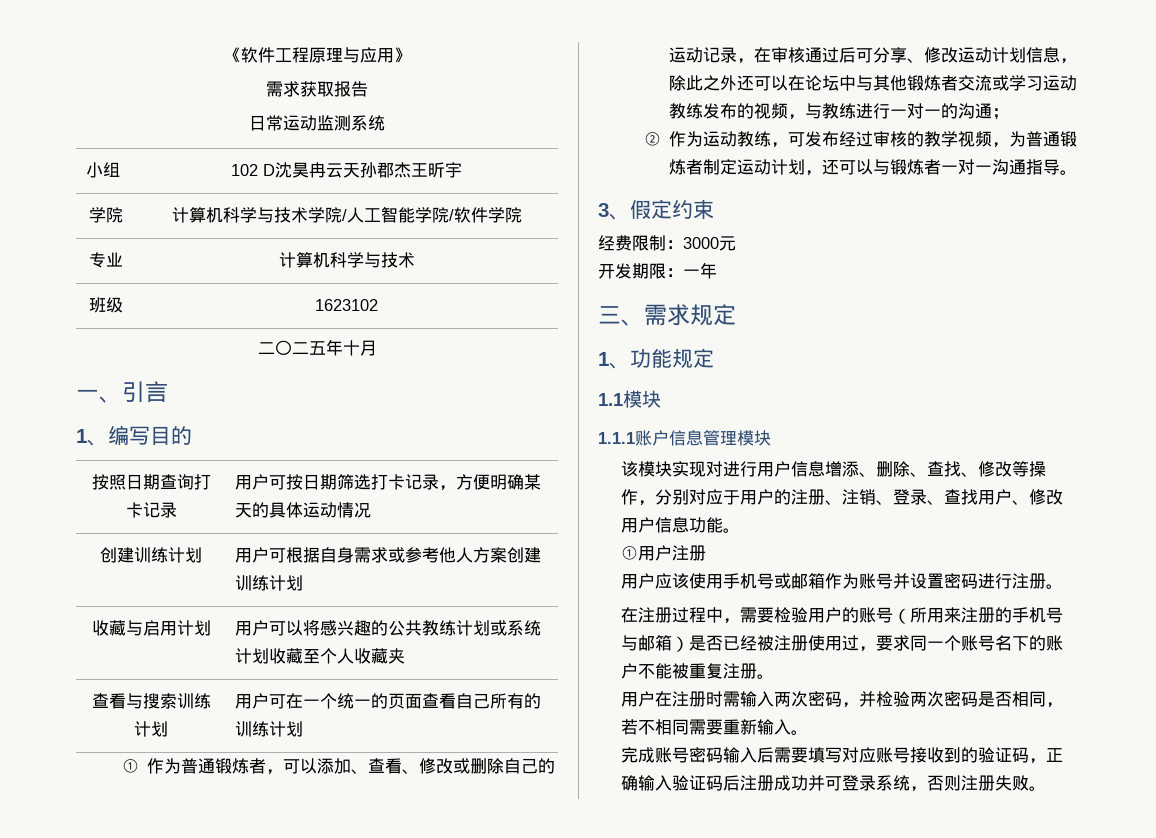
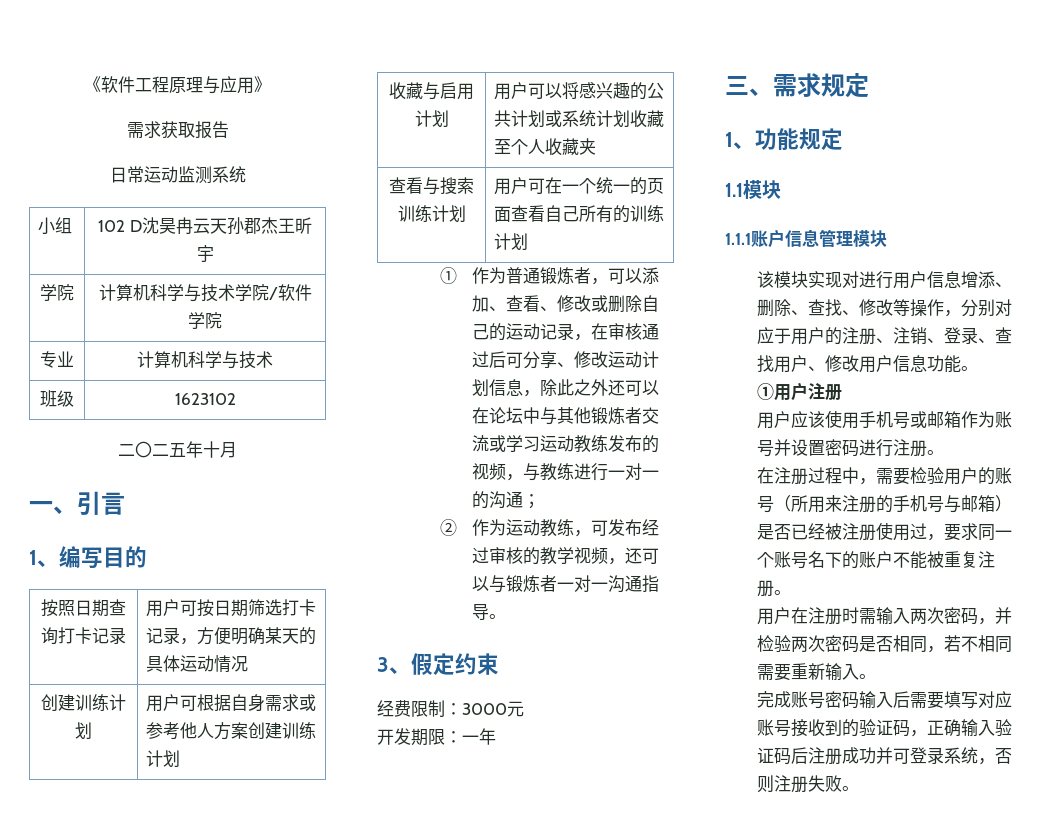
- 学院 | 计算机科学与技术学院/人工智能学院/软件学院
+ 学院 | 计算机科学与技术学院/软件学院
- 收藏与启用计划 | 用户可以将感兴趣的公共教练计划或系统计划收藏至个人收藏夹
+ 收藏与启用计划 | 用户可以将感兴趣的公共计划或系统计划收藏至个人收藏夹
- ②作为运动教练，可发布经过审核的教学视频，为普通锻炼者制定运动计划，还可以与锻炼者一对一沟通指导。
+ ②作为运动教练，可发布经过审核的教学视频，还可以与锻炼者一对一沟通指导。

